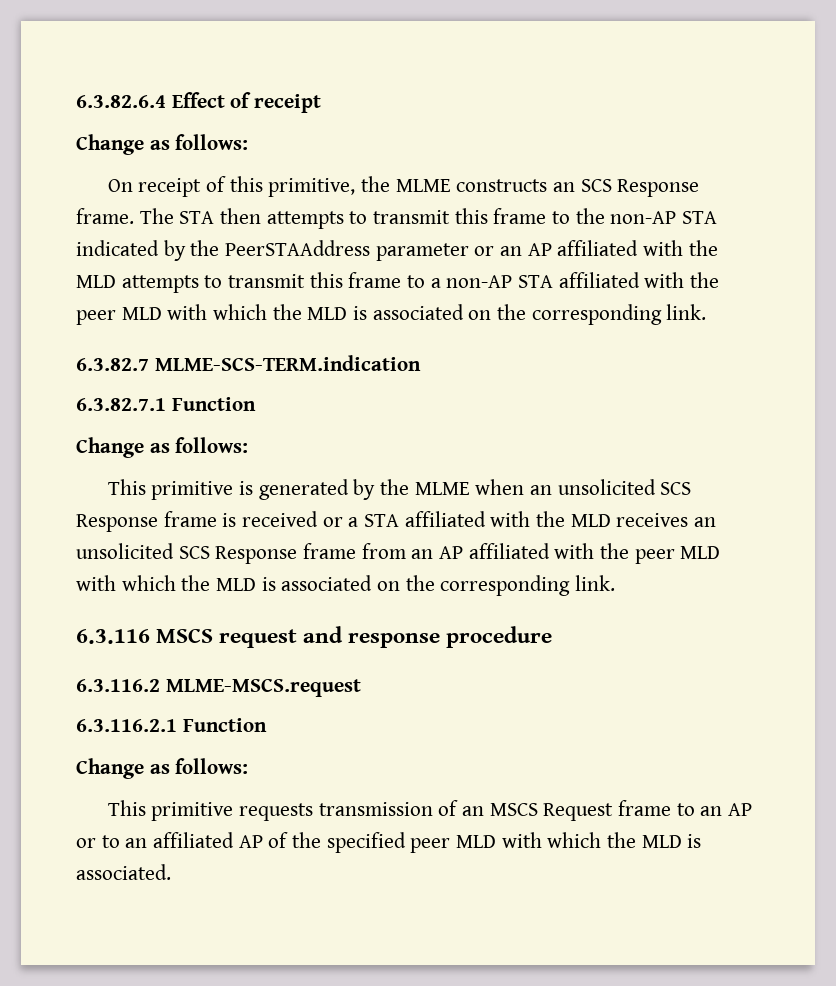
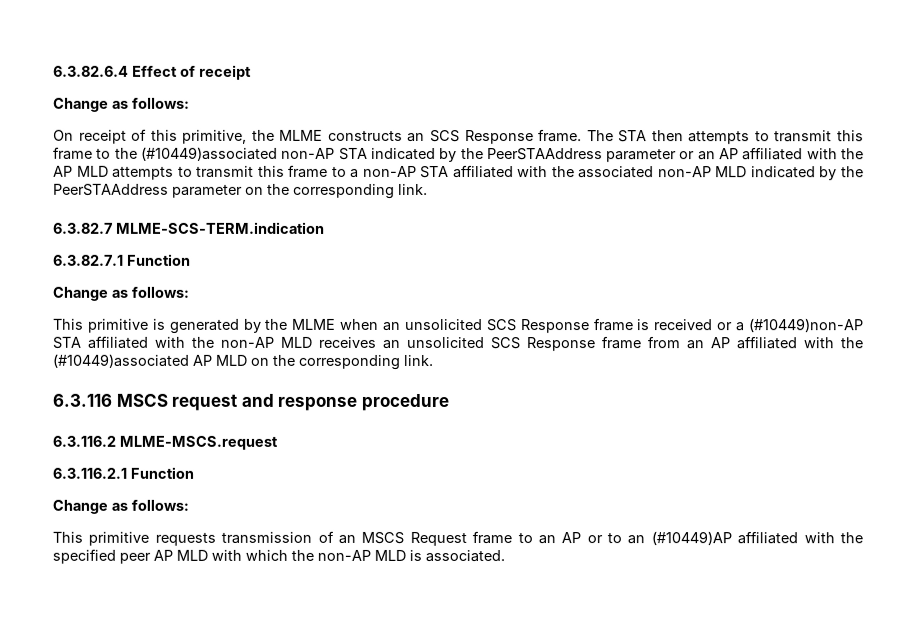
- The STA then attempts to transmit this frame to the non-AP STA indicated by the PeerSTAAddress parameter or an AP affiliated with the MLD attempts to transmit this frame to a non-AP STA affiliated with the peer MLD with which the MLD is associated on the corresponding link.
+ The STA then attempts to transmit this frame to the (#10449)associated non-AP STA indicated by the PeerSTAAddress parameter or an AP affiliated with the AP MLD attempts to transmit this frame to a non-AP STA affiliated with the associated non-AP MLD indicated by the PeerSTAAddress parameter on the corresponding link.
- This primitive is generated by the MLME when an unsolicited SCS Response frame is received or a STA affiliated with the MLD receives an unsolicited SCS Response frame from an AP affiliated with the peer MLD with which the MLD is associated on the corresponding link.
+ This primitive is generated by the MLME when an unsolicited SCS Response frame is received or a (#10449)non-AP STA affiliated with the non-AP MLD receives an unsolicited SCS Response frame from an AP affiliated with the (#10449)associated AP MLD on the corresponding link.
- This primitive requests transmission of an MSCS Request frame to an AP or to an affiliated AP of the specified peer MLD with which the MLD is associated.
+ This primitive requests transmission of an MSCS Request frame to an AP or to an (#10449)AP affiliated with the specified peer AP MLD with which the non-AP MLD is associated.

